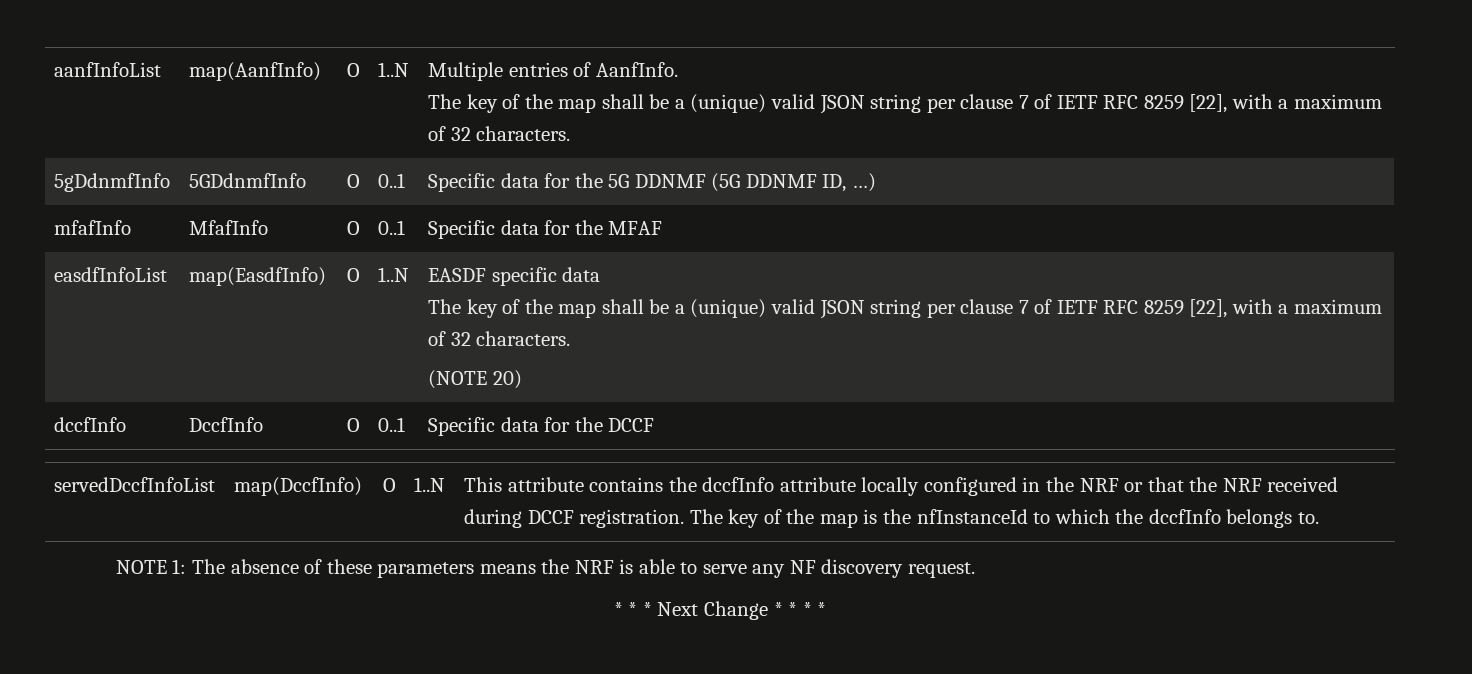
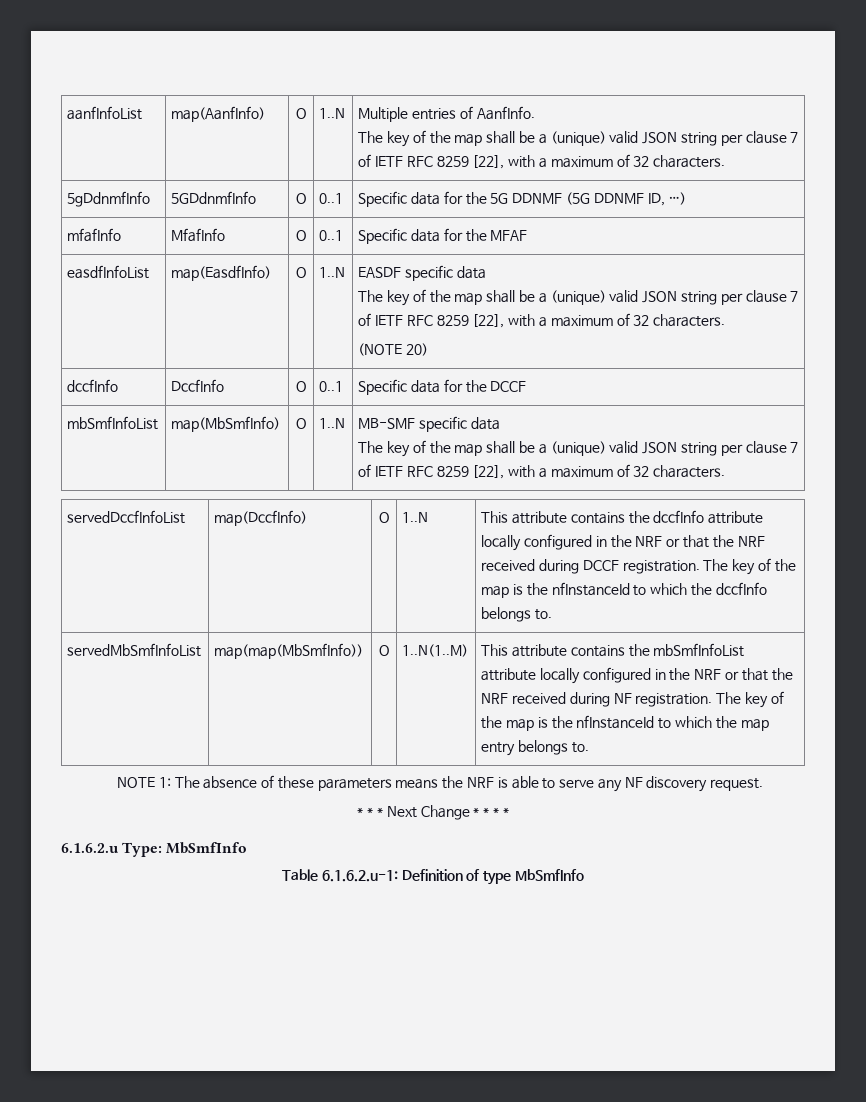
+ mbSmfInfoList | map(MbSmfInfo) | O | 1..N | MB-SMF specific data
+ The key of the map shall be a (unique) valid JSON string per clause 7 of IETF RFC 8259 [22], with a maximum of 32 characters.
+ servedMbSmfInfoList | map(map(MbSmfInfo)) | O | 1..N(1..M) | This attribute contains the mbSmfInfoList attribute locally configured in the NRF or that the NRF received during NF registration. The key of the map is the nfInstanceId to which the map entry belongs to.
+ 6.1.6.2.u Type: MbSmfInfo
+ Table 6.1.6.2.u-1: Definition of type MbSmfInfo

